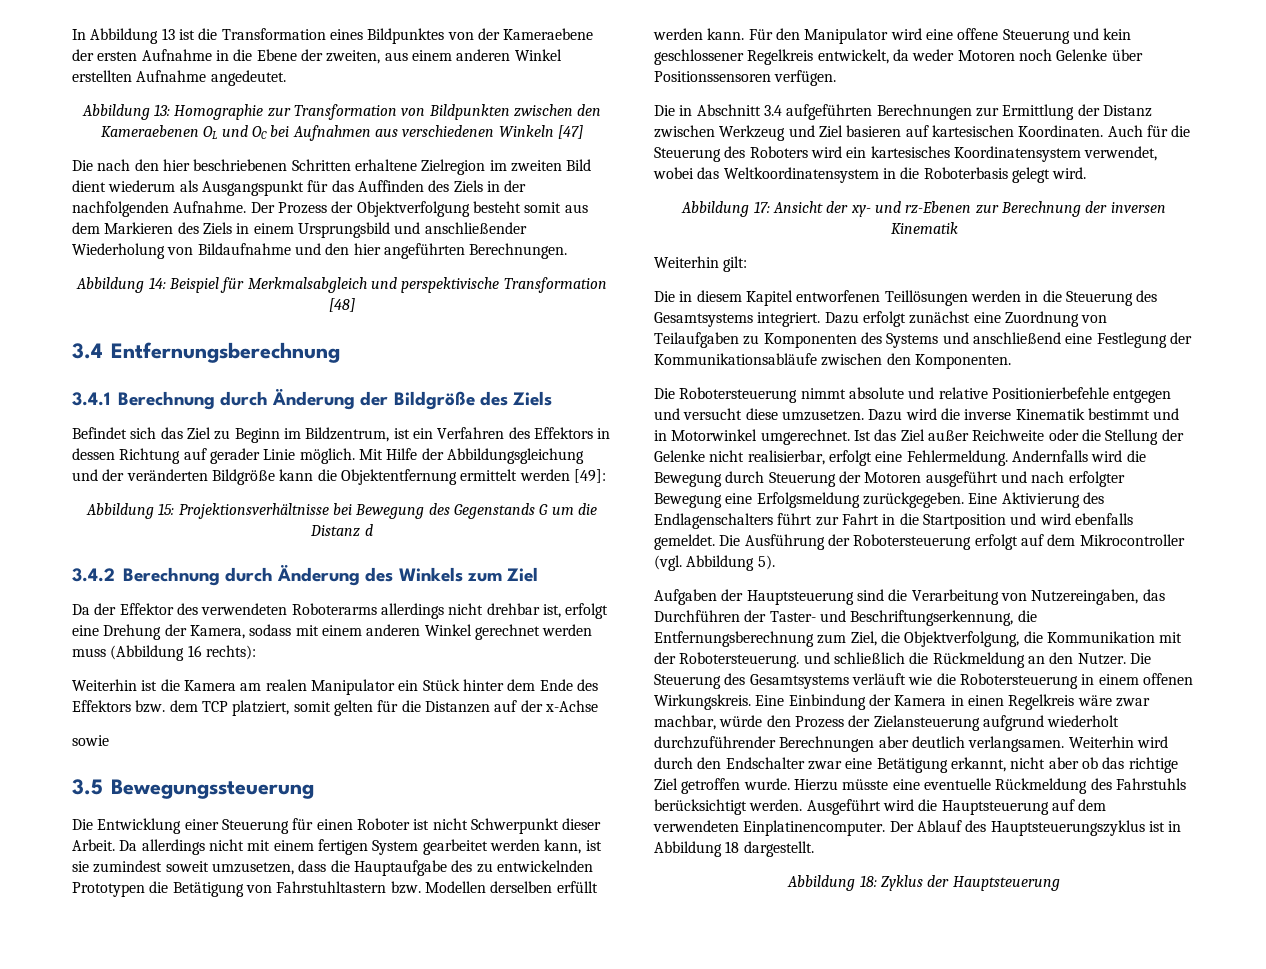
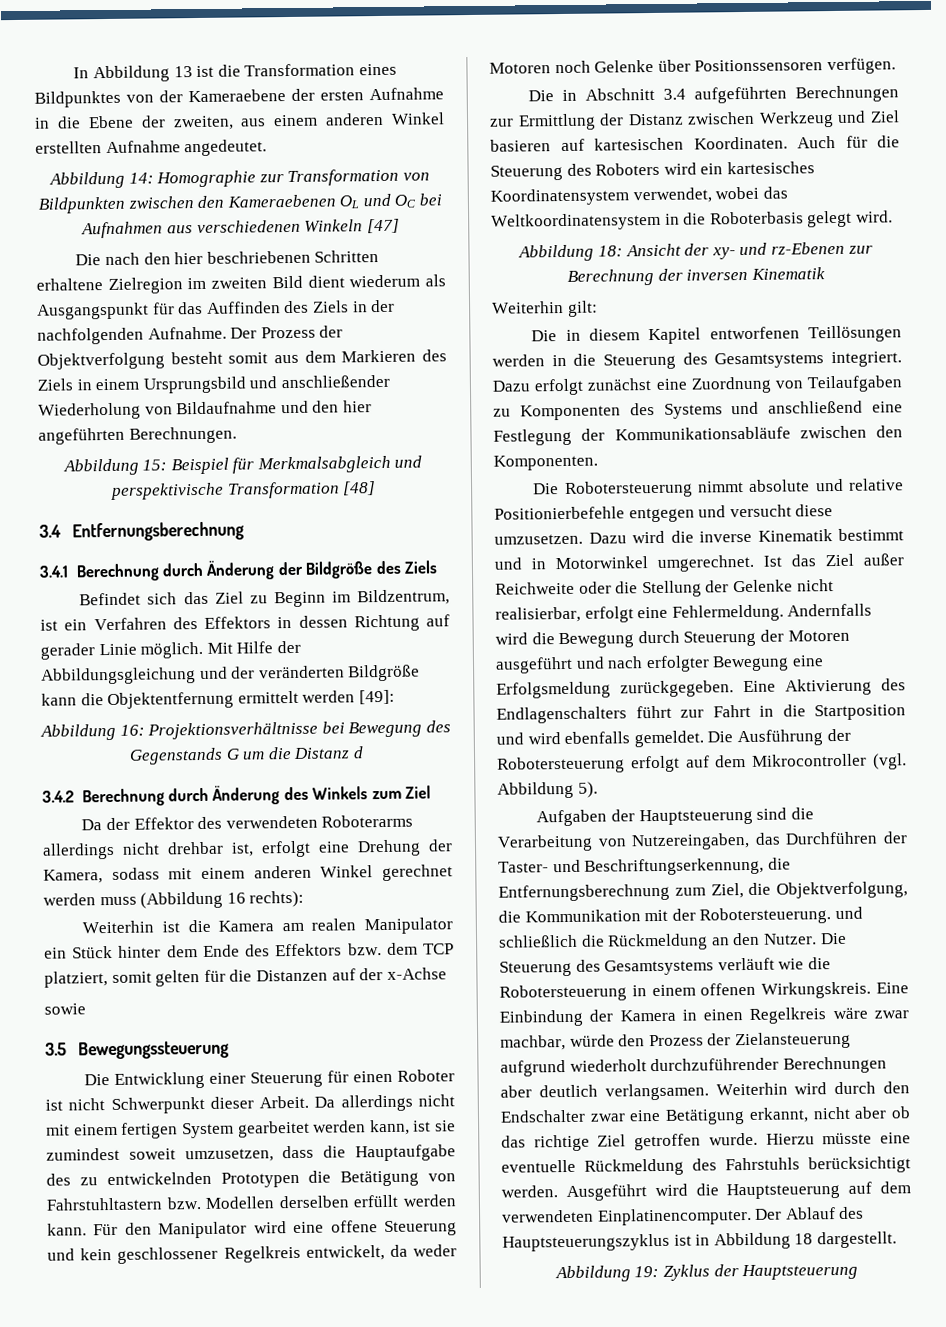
- Abbildung 13: Homographie zur Transformation von Bildpunkten zwischen den Kameraebenen OL und OC bei Aufnahmen aus verschiedenen Winkeln [47]
+ Abbildung 14: Homographie zur Transformation von Bildpunkten zwischen den Kameraebenen OL und OC bei Aufnahmen aus verschiedenen Winkeln [47]
- Abbildung 14: Beispiel für Merkmalsabgleich und perspektivische Transformation [48]
+ Abbildung 15: Beispiel für Merkmalsabgleich und perspektivische Transformation [48]
- Abbildung 15: Projektionsverhältnisse bei Bewegung des Gegenstands G um die Distanz d
+ Abbildung 16: Projektionsverhältnisse bei Bewegung des Gegenstands G um die Distanz d
- Abbildung 17: Ansicht der xy- und rz-Ebenen zur Berechnung der inversen Kinematik
+ Abbildung 18: Ansicht der xy- und rz-Ebenen zur Berechnung der inversen Kinematik
- Abbildung 18: Zyklus der Hauptsteuerung
+ Abbildung 19: Zyklus der Hauptsteuerung

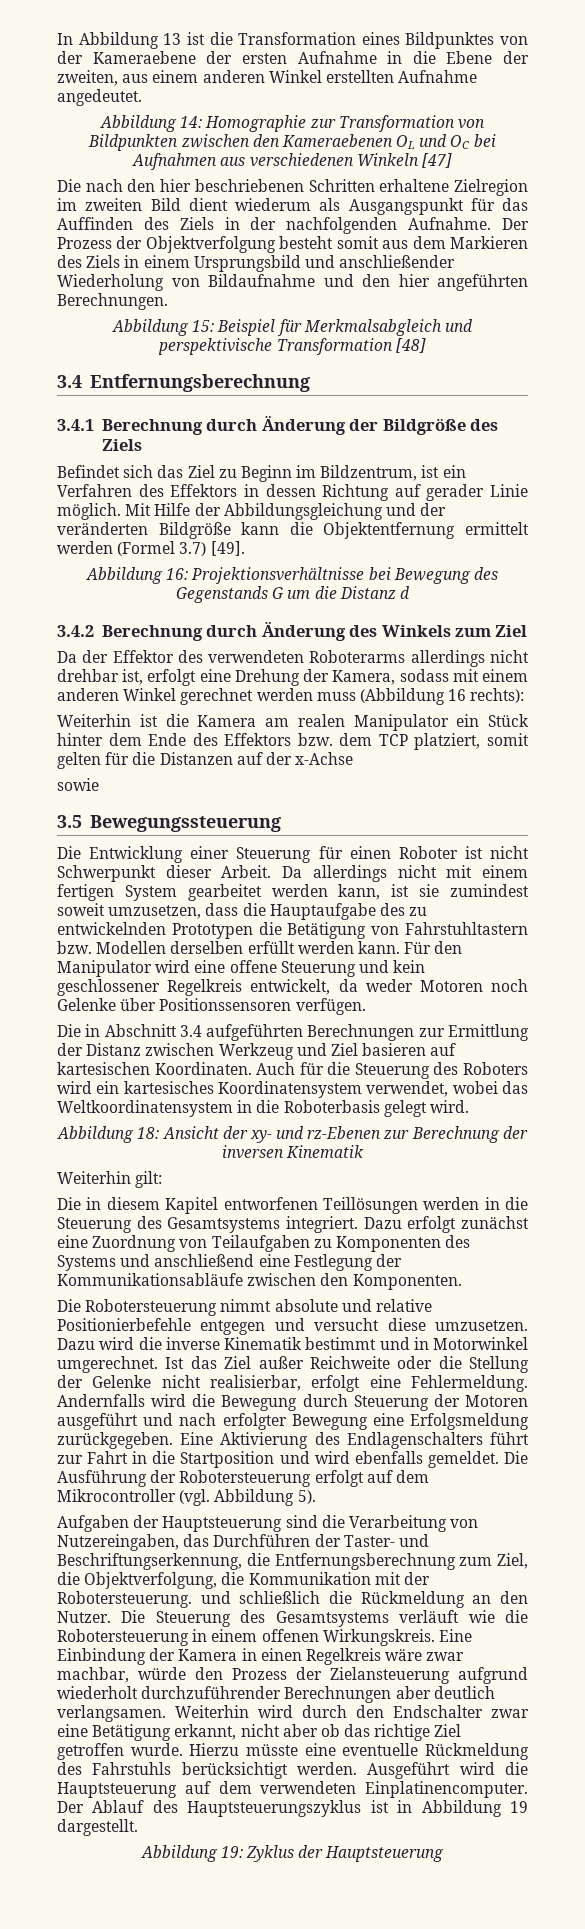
- Mit Hilfe der Abbildungsgleichung und der veränderten Bildgröße kann die Objektentfernung ermittelt werden [49]:
+ Mit Hilfe der Abbildungsgleichung und der veränderten Bildgröße kann die Objektentfernung ermittelt werden (Formel 3.7) [49].
- Der Ablauf des Hauptsteuerungszyklus ist in Abbildung 18 dargestellt.
+ Der Ablauf des Hauptsteuerungszyklus ist in Abbildung 19 dargestellt.

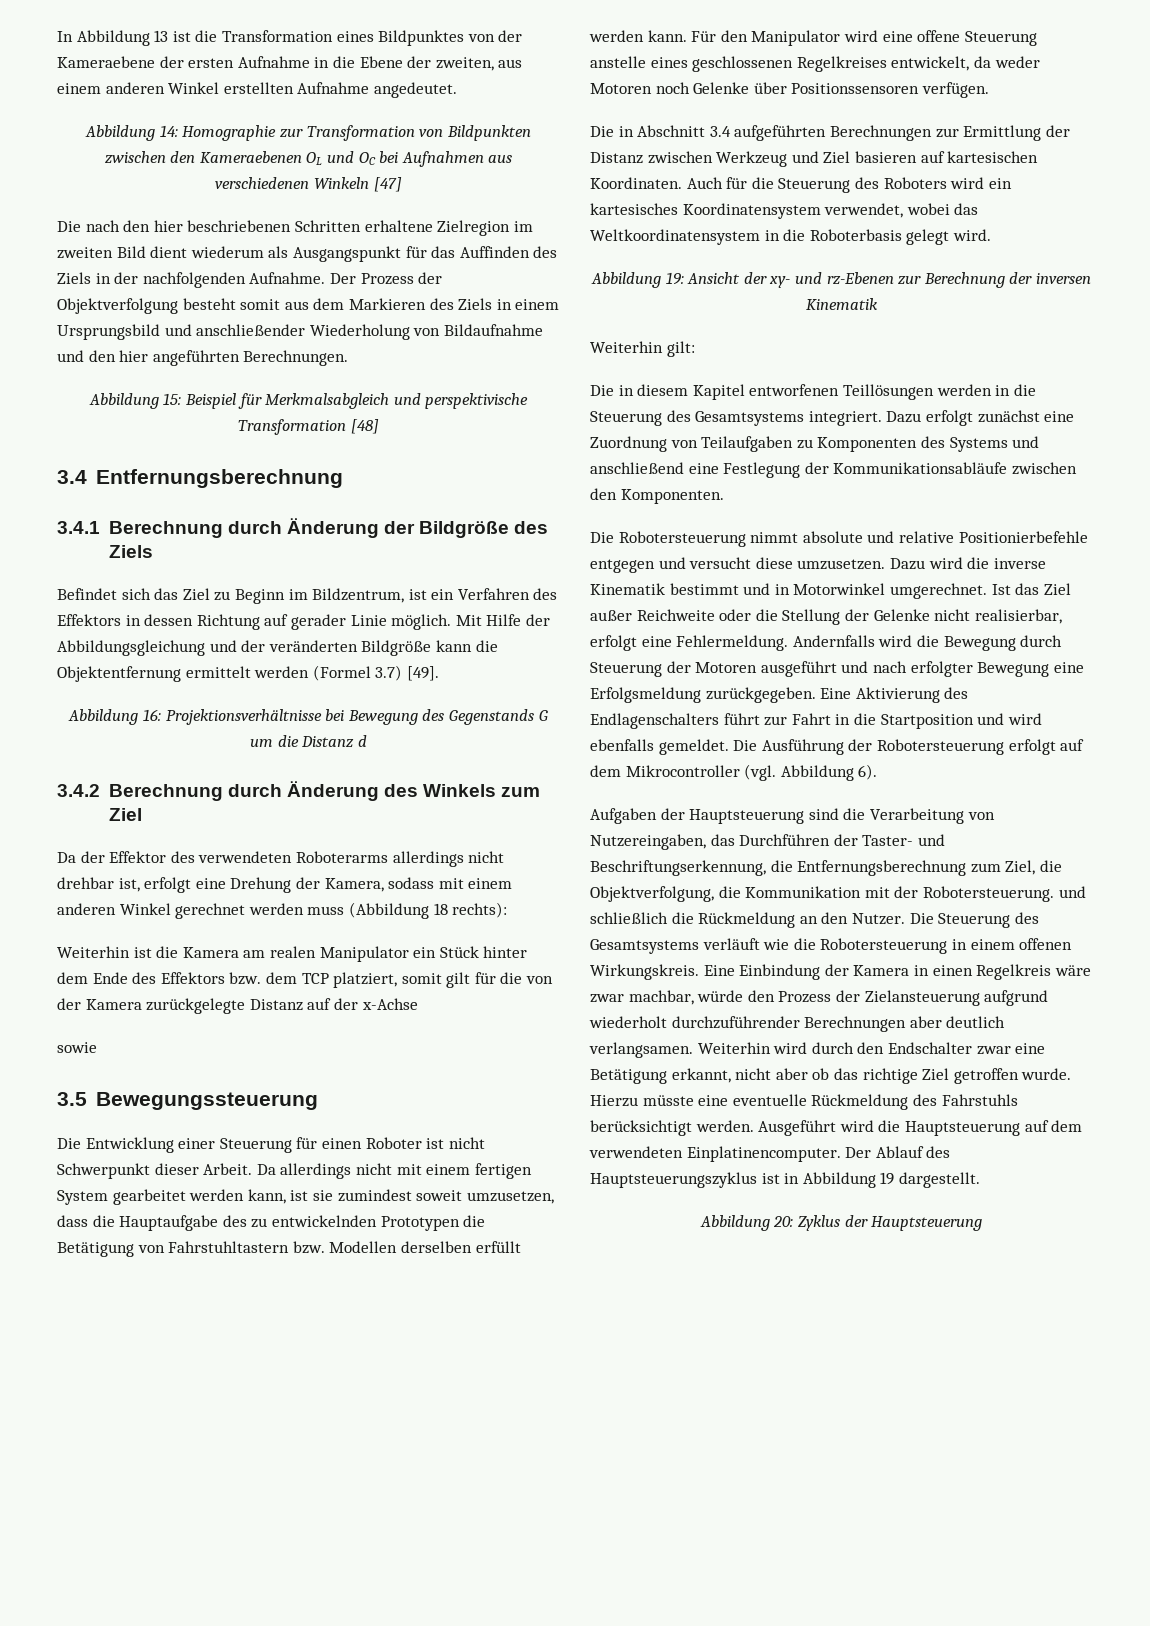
- Da der Effektor des verwendeten Roboterarms allerdings nicht drehbar ist, erfolgt eine Drehung der Kamera, sodass mit einem anderen Winkel gerechnet werden muss (Abbildung 16 rechts):
+ Da der Effektor des verwendeten Roboterarms allerdings nicht drehbar ist, erfolgt eine Drehung der Kamera, sodass mit einem anderen Winkel gerechnet werden muss (Abbildung 18 rechts):
- Weiterhin ist die Kamera am realen Manipulator ein Stück hinter dem Ende des Effektors bzw. dem TCP platziert, somit gelten für die Distanzen auf der x-Achse
+ Weiterhin ist die Kamera am realen Manipulator ein Stück hinter dem Ende des Effektors bzw. dem TCP platziert, somit gilt für die von der Kamera zurückgelegte Distanz auf der x-Achse
- Für den Manipulator wird eine offene Steuerung und kein geschlossener Regelkreis entwickelt, da weder Motoren noch Gelenke über Positionssensoren verfügen.
+ Für den Manipulator wird eine offene Steuerung anstelle eines geschlossenen Regelkreises entwickelt, da weder Motoren noch Gelenke über Positionssensoren verfügen.
- Abbildung 18: Ansicht der xy- und rz-Ebenen zur Berechnung der inversen Kinematik
+ Abbildung 19: Ansicht der xy- und rz-Ebenen zur Berechnung der inversen Kinematik
- Die Ausführung der Robotersteuerung erfolgt auf dem Mikrocontroller (vgl. Abbildung 5).
+ Die Ausführung der Robotersteuerung erfolgt auf dem Mikrocontroller (vgl. Abbildung 6).
- Abbildung 19: Zyklus der Hauptsteuerung
+ Abbildung 20: Zyklus der Hauptsteuerung

